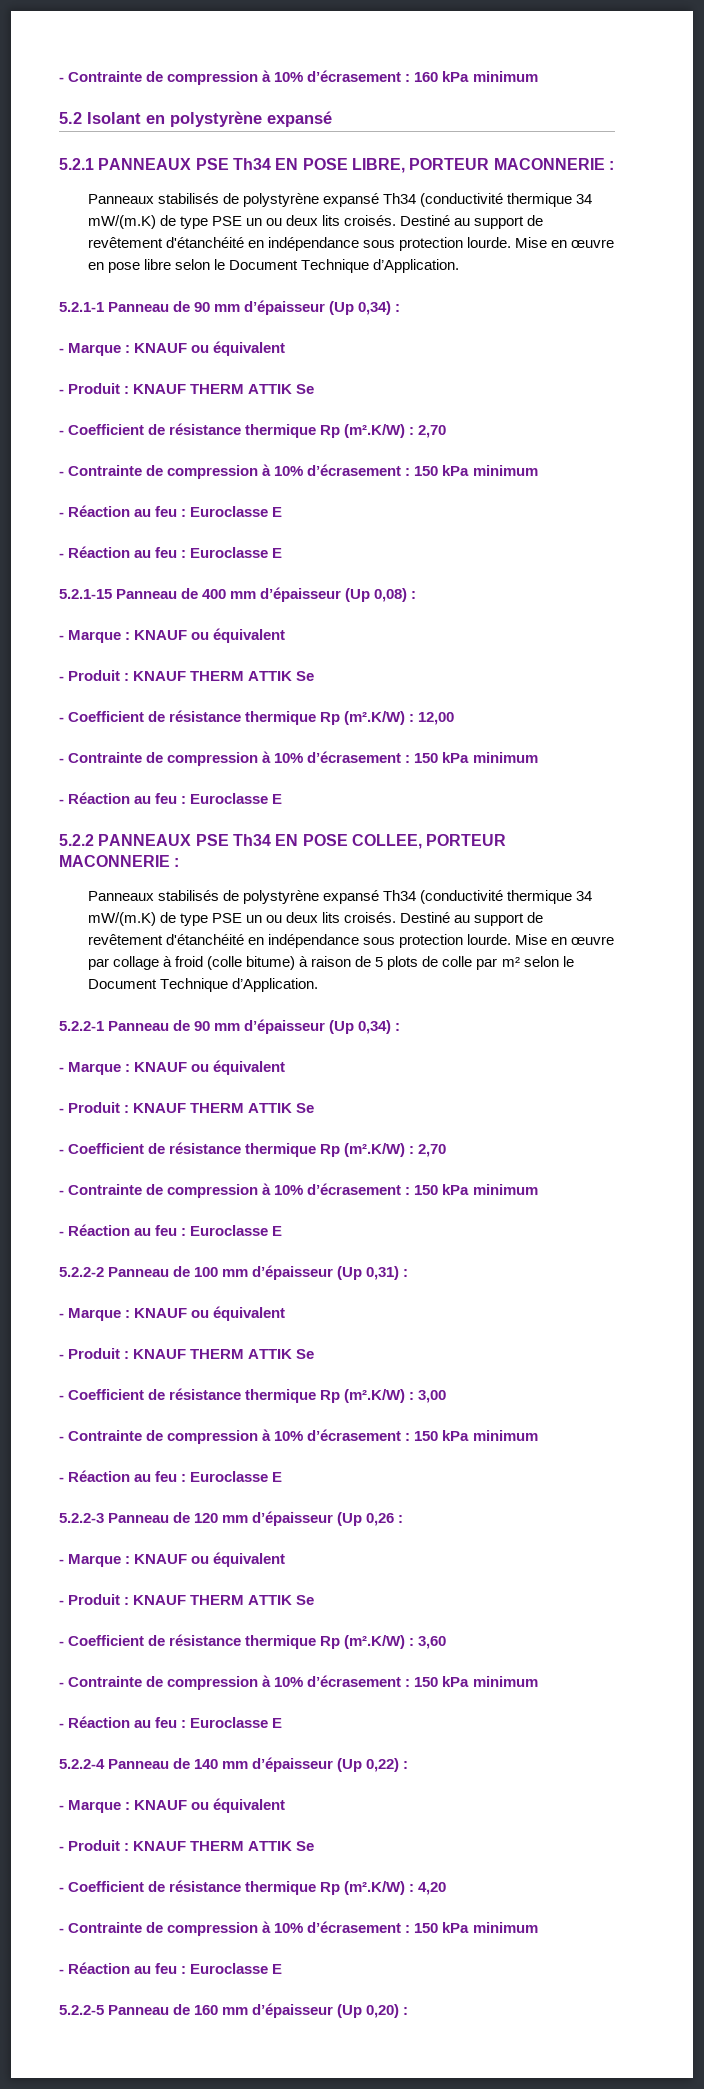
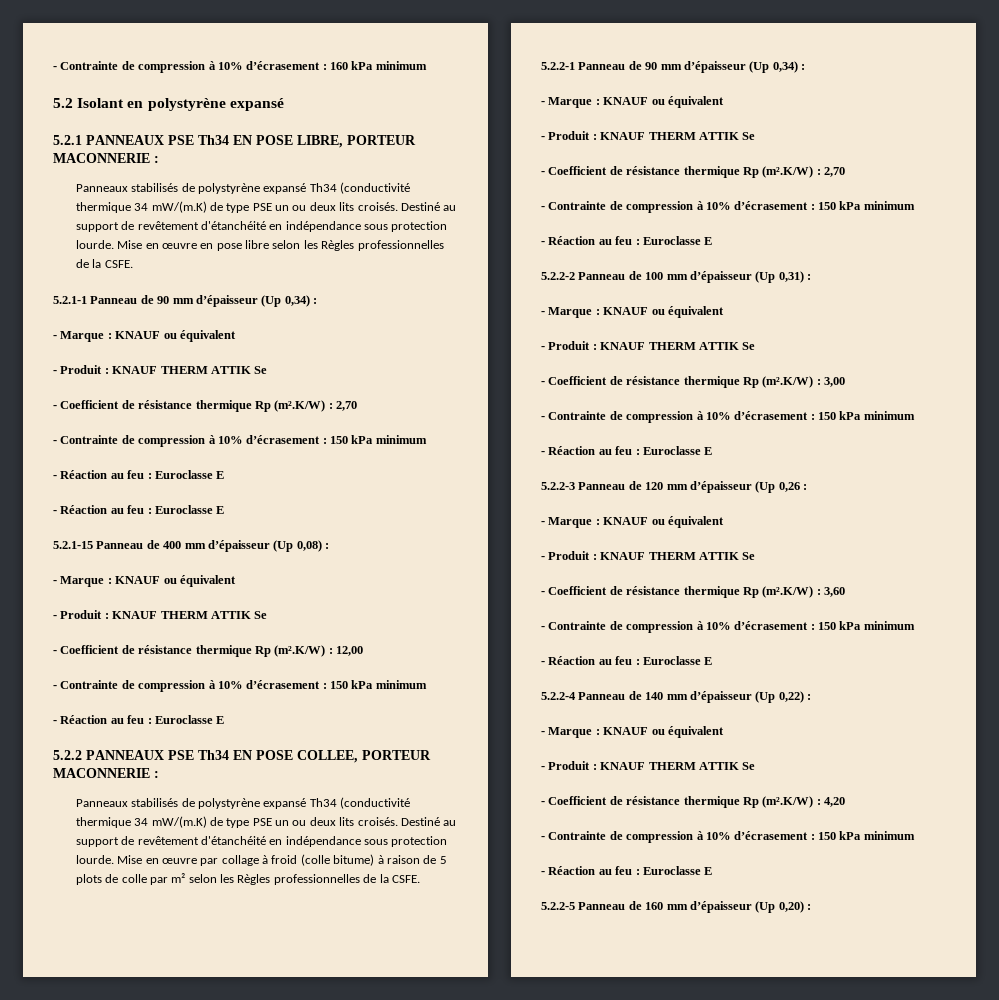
- Mise en œuvre en pose libre selon le Document Technique d’Application.
+ Mise en œuvre en pose libre selon les Règles professionnelles de la CSFE.
- Mise en œuvre par collage à froid (colle bitume) à raison de 5 plots de colle par m² selon le Document Technique d’Application.
+ Mise en œuvre par collage à froid (colle bitume) à raison de 5 plots de colle par m² selon les Règles professionnelles de la CSFE.

